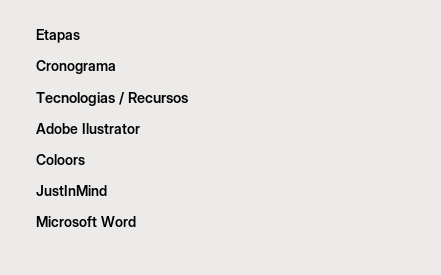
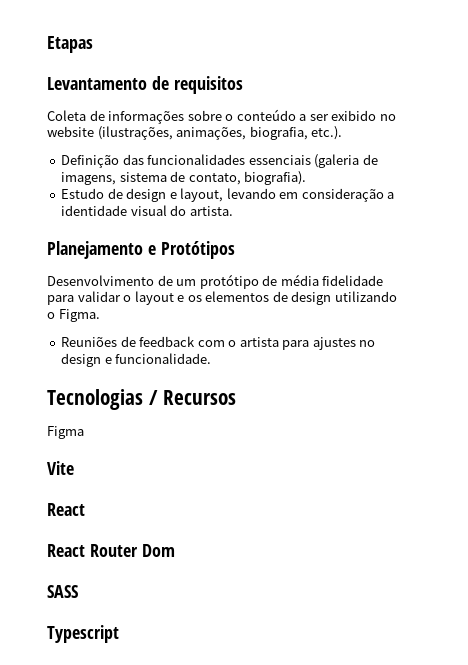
- Cronograma
+ Levantamento de requisitos
+ Coleta de informações sobre o conteúdo a ser exibido no website (ilustrações, animações, biografia, etc.).
+ Definição das funcionalidades essenciais (galeria de imagens, sistema de contato, biografia).
+ Estudo de design e layout, levando em consideração a identidade visual do artista.
+ Planejamento e Protótipos
+ Desenvolvimento de um protótipo de média fidelidade para validar o layout e os elementos de design utilizando o Figma.
+ Reuniões de feedback com o artista para ajustes no design e funcionalidade.
  Tecnologias / Recursos
- Adobe Ilustrator
- Coloors
- JustInMind
- Microsoft Word
+ Figma
+ Vite
+ React
+ React Router Dom
+ SASS
+ Typescript

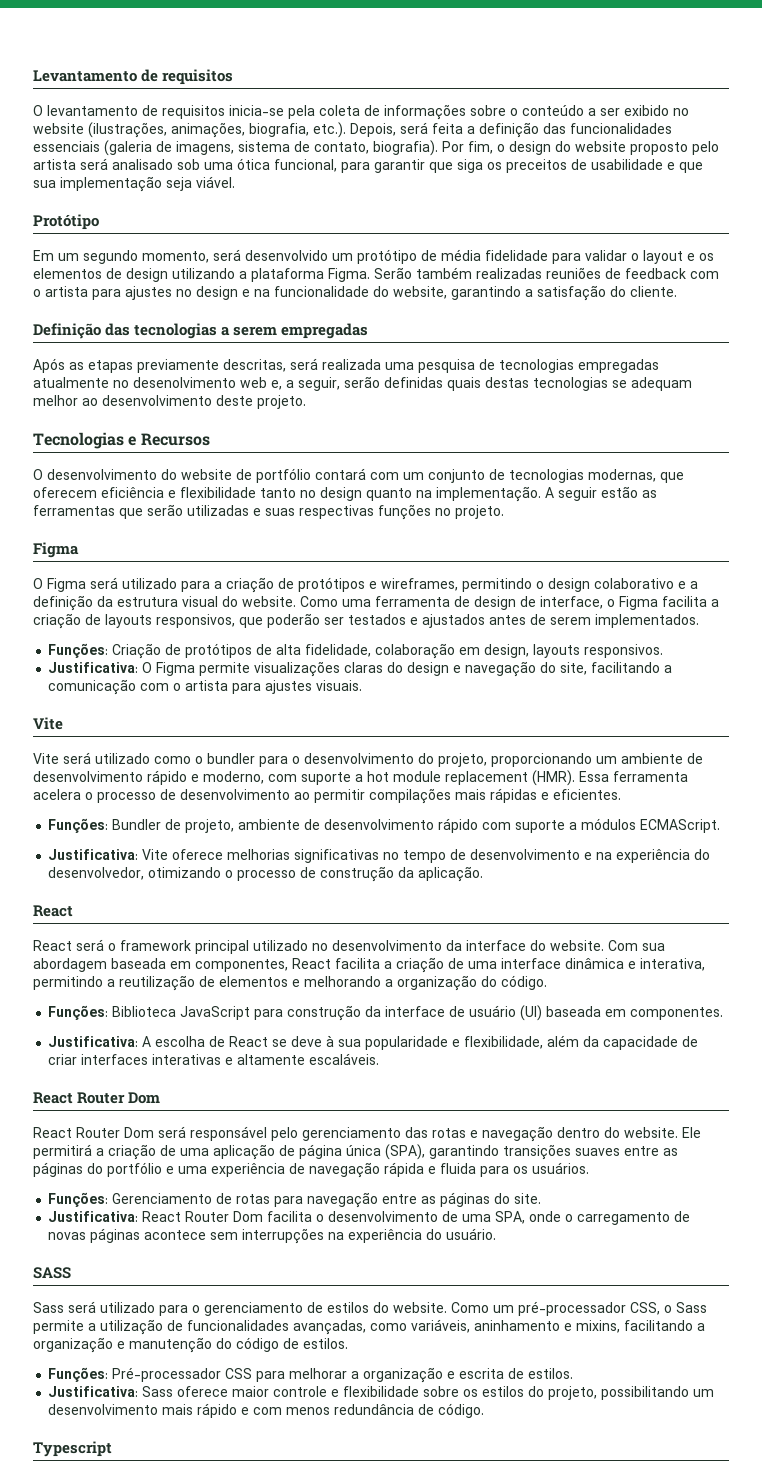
- Etapas
- Coleta de informações sobre o conteúdo a ser exibido no website (ilustrações, animações, biografia, etc.).
- Definição das funcionalidades essenciais (galeria de imagens, sistema de contato, biografia).
- Estudo de design e layout, levando em consideração a identidade visual do artista.
- Planejamento e Protótipos
- Desenvolvimento de um protótipo de média fidelidade para validar o layout e os elementos de design utilizando o Figma.
- Reuniões de feedback com o artista para ajustes no design e funcionalidade.
+ O levantamento de requisitos inicia-se pela coleta de informações sobre o conteúdo a ser exibido no website (ilustrações, animações, biografia, etc.). Depois, será feita a definição das funcionalidades essenciais (galeria de imagens, sistema de contato, biografia). Por fim, o design do website proposto pelo artista será analisado sob uma ótica funcional, para garantir que siga os preceitos de usabilidade e que sua implementação seja viável.
+ Protótipo
+ Em um segundo momento, será desenvolvido um protótipo de média fidelidade para validar o layout e os elementos de design utilizando a plataforma Figma. Serão também realizadas reuniões de feedback com o artista para ajustes no design e na funcionalidade do website, garantindo a satisfação do cliente.
+ Definição das tecnologias a serem empregadas
+ Após as etapas previamente descritas, será realizada uma pesquisa de tecnologias empregadas atualmente no desenolvimento web e, a seguir, serão definidas quais destas tecnologias se adequam melhor ao desenvolvimento deste projeto.
- Tecnologias / Recursos
+ Tecnologias e Recursos
+ O desenvolvimento do website de portfólio contará com um conjunto de tecnologias modernas, que oferecem eficiência e flexibilidade tanto no design quanto na implementação. A seguir estão as ferramentas que serão utilizadas e suas respectivas funções no projeto.
  Figma
+ O Figma será utilizado para a criação de protótipos e wireframes, permitindo o design colaborativo e a definição da estrutura visual do website. Como uma ferramenta de design de interface, o Figma facilita a criação de layouts responsivos, que poderão ser testados e ajustados antes de serem implementados.
+ Funções: Criação de protótipos de alta fidelidade, colaboração em design, layouts responsivos.
+ Justificativa: O Figma permite visualizações claras do design e navegação do site, facilitando a comunicação com o artista para ajustes visuais.
  Vite
+ Vite será utilizado como o bundler para o desenvolvimento do projeto, proporcionando um ambiente de desenvolvimento rápido e moderno, com suporte a hot module replacement (HMR). Essa ferramenta acelera o processo de desenvolvimento ao permitir compilações mais rápidas e eficientes.
+ Funções: Bundler de projeto, ambiente de desenvolvimento rápido com suporte a módulos ECMAScript.
+ Justificativa: Vite oferece melhorias significativas no tempo de desenvolvimento e na experiência do desenvolvedor, otimizando o processo de construção da aplicação.
  React
+ React será o framework principal utilizado no desenvolvimento da interface do website. Com sua abordagem baseada em componentes, React facilita a criação de uma interface dinâmica e interativa, permitindo a reutilização de elementos e melhorando a organização do código.
+ Funções: Biblioteca JavaScript para construção da interface de usuário (UI) baseada em componentes.
+ Justificativa: A escolha de React se deve à sua popularidade e flexibilidade, além da capacidade de criar interfaces interativas e altamente escaláveis.
  React Router Dom
+ React Router Dom será responsável pelo gerenciamento das rotas e navegação dentro do website. Ele permitirá a criação de uma aplicação de página única (SPA), garantindo transições suaves entre as páginas do portfólio e uma experiência de navegação rápida e fluida para os usuários.
+ Funções: Gerenciamento de rotas para navegação entre as páginas do site.
+ Justificativa: React Router Dom facilita o desenvolvimento de uma SPA, onde o carregamento de novas páginas acontece sem interrupções na experiência do usuário.
  SASS
+ Sass será utilizado para o gerenciamento de estilos do website. Como um pré-processador CSS, o Sass permite a utilização de funcionalidades avançadas, como variáveis, aninhamento e mixins, facilitando a organização e manutenção do código de estilos.
+ Funções: Pré-processador CSS para melhorar a organização e escrita de estilos.
+ Justificativa: Sass oferece maior controle e flexibilidade sobre os estilos do projeto, possibilitando um desenvolvimento mais rápido e com menos redundância de código.

